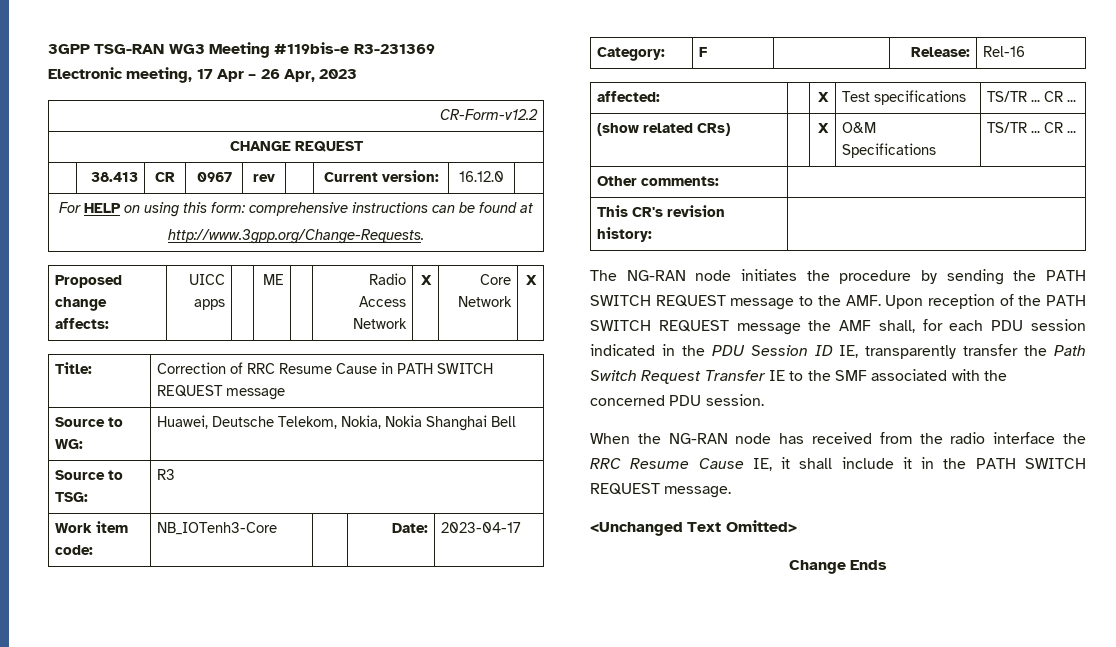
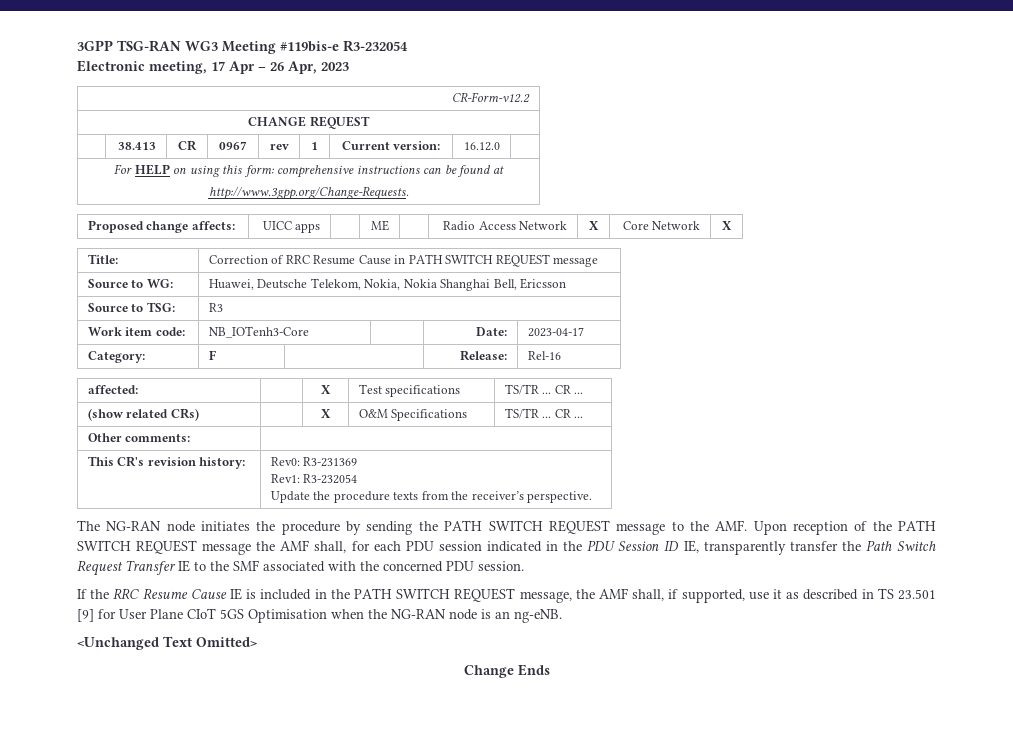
- 3GPP TSG-RAN WG3 Meeting #119bis-e R3-231369
+ 3GPP TSG-RAN WG3 Meeting #119bis-e R3-232054
- | 38.413 | CR | 0967 | rev | | Current version: | 16.12.0 |
+ | 38.413 | CR | 0967 | rev | 1 | Current version: | 16.12.0 |
- Source to WG: | Huawei, Deutsche Telekom, Nokia, Nokia Shanghai Bell
+ Source to WG: | Huawei, Deutsche Telekom, Nokia, Nokia Shanghai Bell, Ericsson
- This CR's revision history: |
+ This CR's revision history: | Rev0: R3-231369
+ Rev1: R3-232054
+ Update the procedure texts from the receiver’s perspective.
- When the NG-RAN node has received from the radio interface the RRC Resume Cause IE, it shall include it in the PATH SWITCH REQUEST message.
+ If the RRC Resume Cause IE is included in the PATH SWITCH REQUEST message, the AMF shall, if supported, use it as described in TS 23.501 [9] for User Plane CIoT 5GS Optimisation when the NG-RAN node is an ng-eNB.

